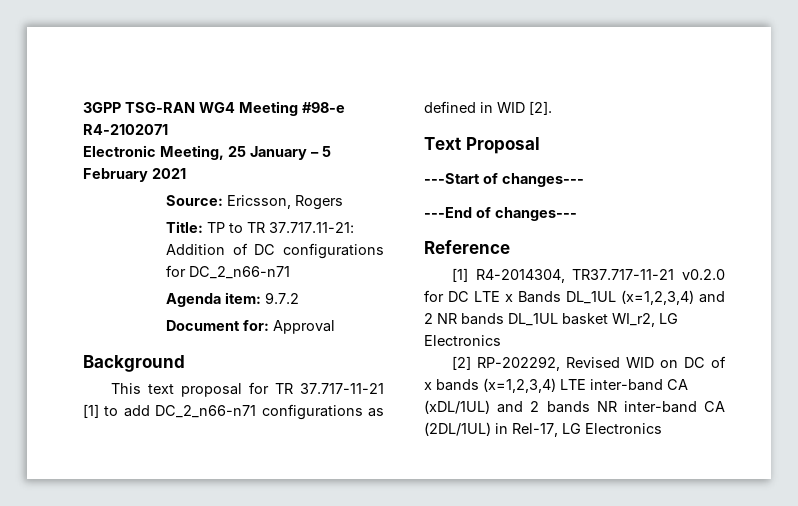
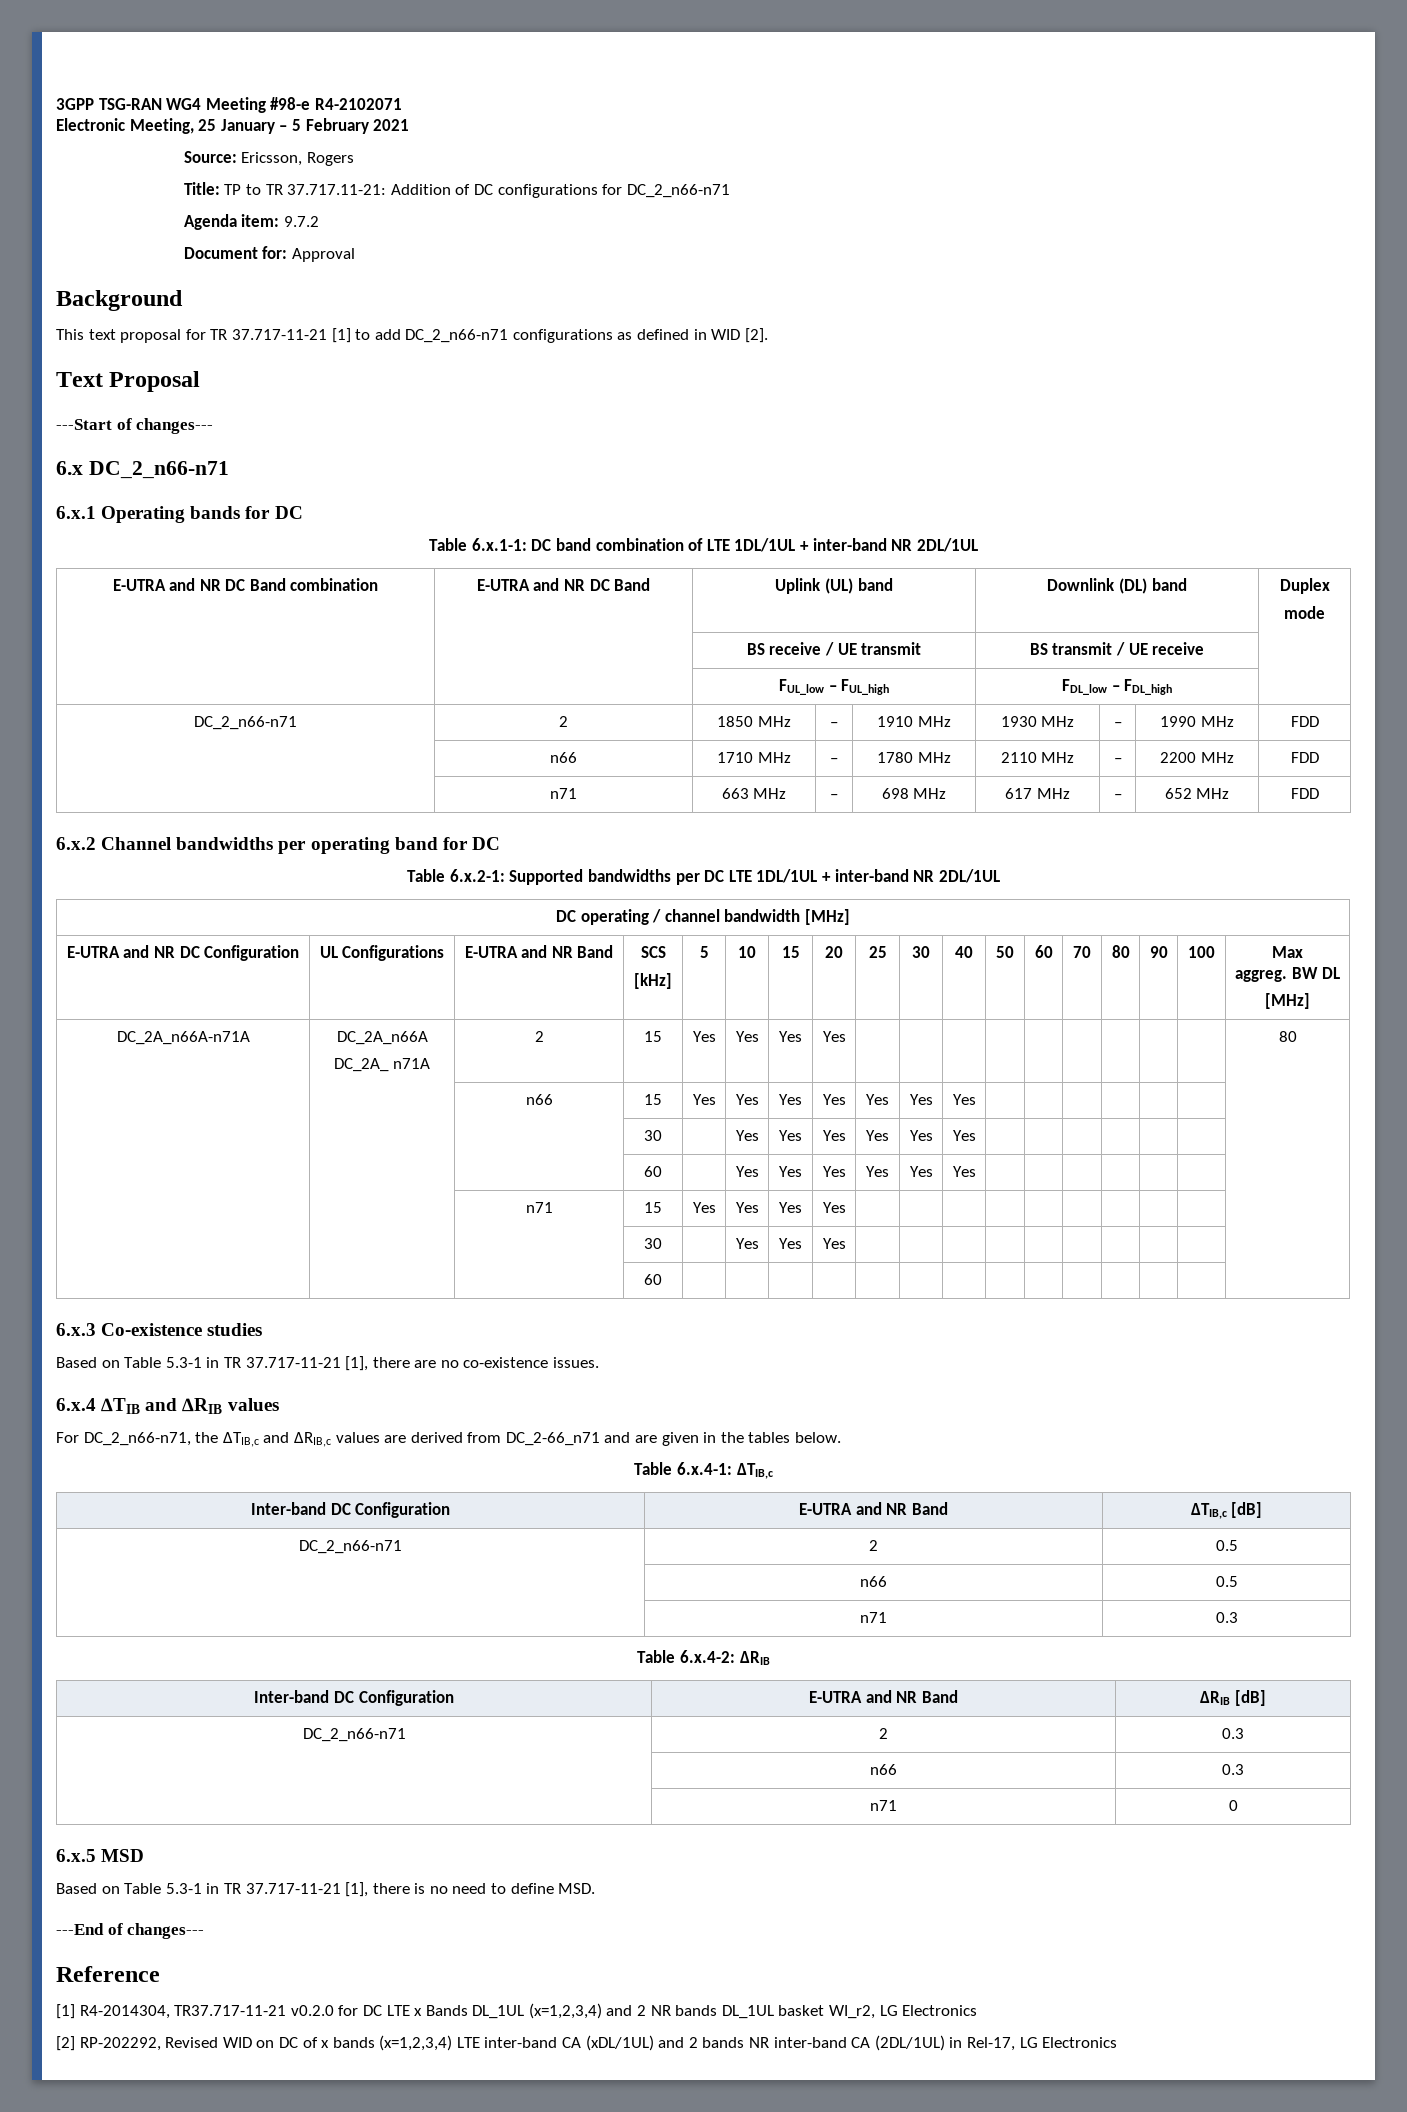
+ 6.x DC_2_n66-n71
+ 6.x.1 Operating bands for DC
+ Table 6.x.1-1: DC band combination of LTE 1DL/1UL + inter-band NR 2DL/1UL
+ E-UTRA and NR DC Band combination | E-UTRA and NR DC Band | Uplink (UL) band | Downlink (DL) band | Duplex
+ mode
+ | | BS receive / UE transmit | BS transmit / UE receive |
+ | | FUL_low – FUL_high | FDL_low – FDL_high |
+ DC_2_n66-n71 | 2 | 1850 MHz | – | 1910 MHz | 1930 MHz | – | 1990 MHz | FDD
+ | n66 | 1710 MHz | – | 1780 MHz | 2110 MHz | – | 2200 MHz | FDD
+ | n71 | 663 MHz | – | 698 MHz | 617 MHz | – | 652 MHz | FDD
+ 6.x.2 Channel bandwidths per operating band for DC
+ Table 6.x.2-1: Supported bandwidths per DC LTE 1DL/1UL + inter-band NR 2DL/1UL
+ DC operating / channel bandwidth [MHz]
+ E-UTRA and NR DC Configuration | UL Configurations | E-UTRA and NR Band | SCS
+ [kHz] | 5 | 10 | 15 | 20 | 25 | 30 | 40 | 50 | 60 | 70 | 80 | 90 | 100 | Max
+ aggreg. BW DL
+ [MHz]
+ DC_2A_n66A-n71A | DC_2A_n66A
+ DC_2A_ n71A | 2 | 15 | Yes | Yes | Yes | Yes | | | | | | | | | | 80
+ | | n66 | 15 | Yes | Yes | Yes | Yes | Yes | Yes | Yes | | | | | | |
+ | | | 30 | | Yes | Yes | Yes | Yes | Yes | Yes | | | | | | |
+ | | | 60 | | Yes | Yes | Yes | Yes | Yes | Yes | | | | | | |
+ | | n71 | 15 | Yes | Yes | Yes | Yes | | | | | | | | | |
+ | | | 30 | | Yes | Yes | Yes | | | | | | | | | |
+ | | | 60 | | | | | | | | | | | | | |
+ 6.x.3 Co-existence studies
+ Based on Table 5.3-1 in TR 37.717-11-21 [1], there are no co-existence issues.
+ 6.x.4 ∆TIB and ∆RIB values
+ For DC_2_n66-n71, the ΔTIB,c and ΔRIB,c values are derived from DC_2-66_n71 and are given in the tables below.
+ Table 6.x.4-1: ΔTIB,c
+ Inter-band DC Configuration | E-UTRA and NR Band | ΔTIB,c [dB]
+ DC_2_n66-n71 | 2 | 0.5
+ | n66 | 0.5
+ | n71 | 0.3
+ Table 6.x.4-2: ΔRIB
+ Inter-band DC Configuration | E-UTRA and NR Band | ΔRIB [dB]
+ DC_2_n66-n71 | 2 | 0.3
+ | n66 | 0.3
+ | n71 | 0
+ 6.x.5 MSD
+ Based on Table 5.3-1 in TR 37.717-11-21 [1], there is no need to define MSD.

